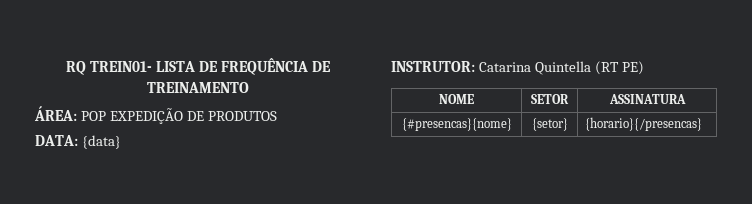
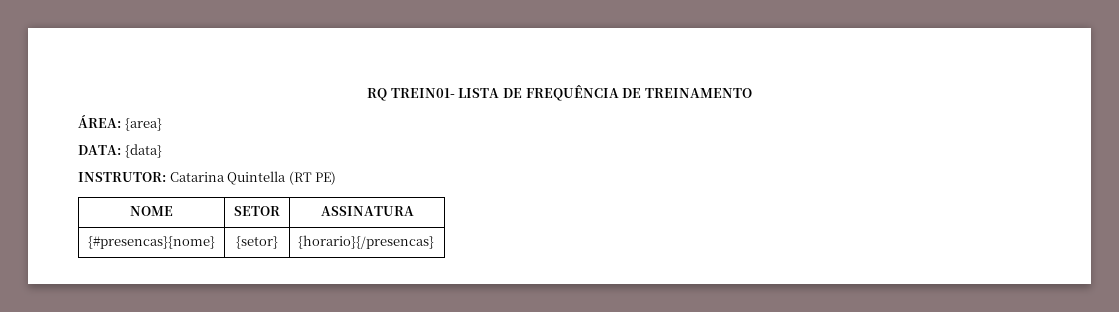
- ÁREA: POP EXPEDIÇÃO DE PRODUTOS
+ ÁREA: {area}

